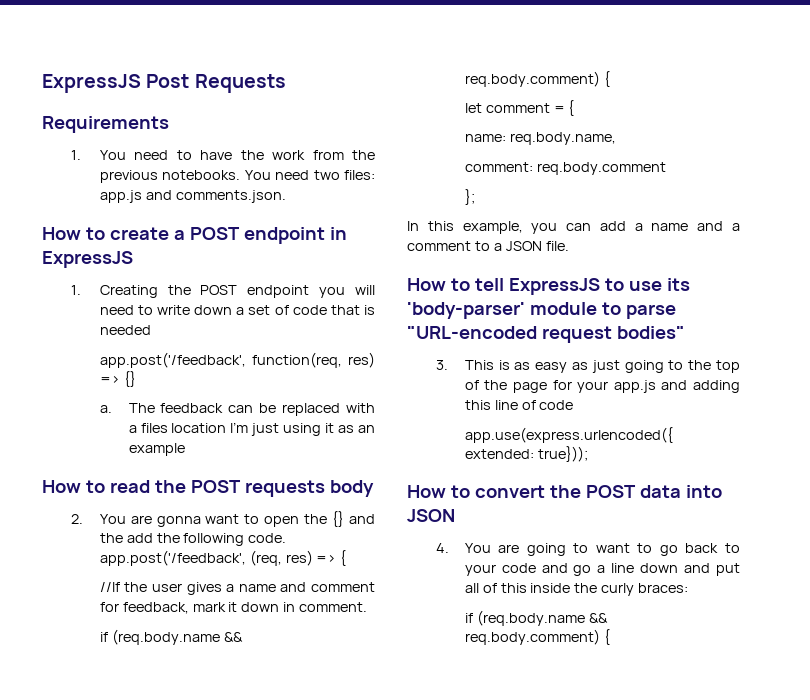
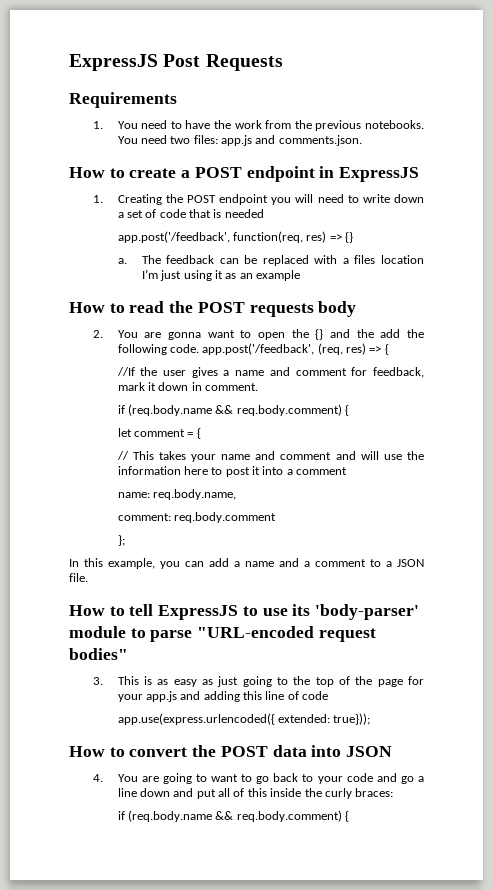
+ // This takes your name and comment and will use the information here to post it into a comment

